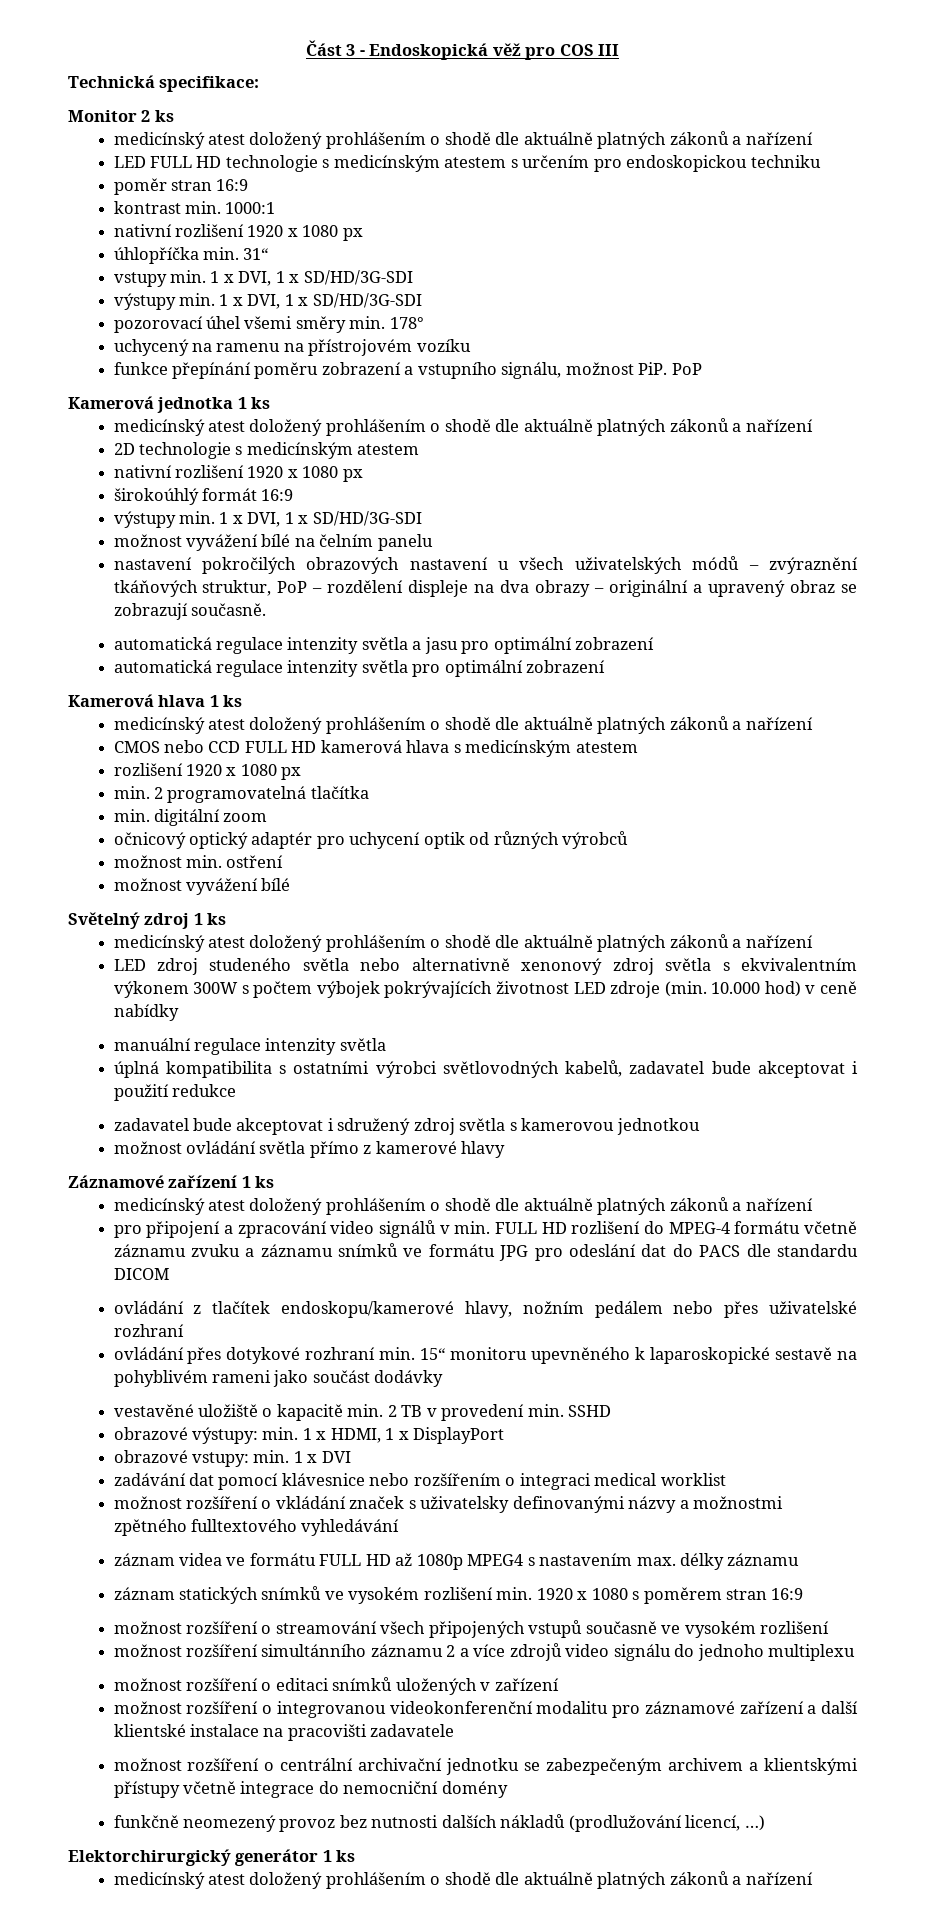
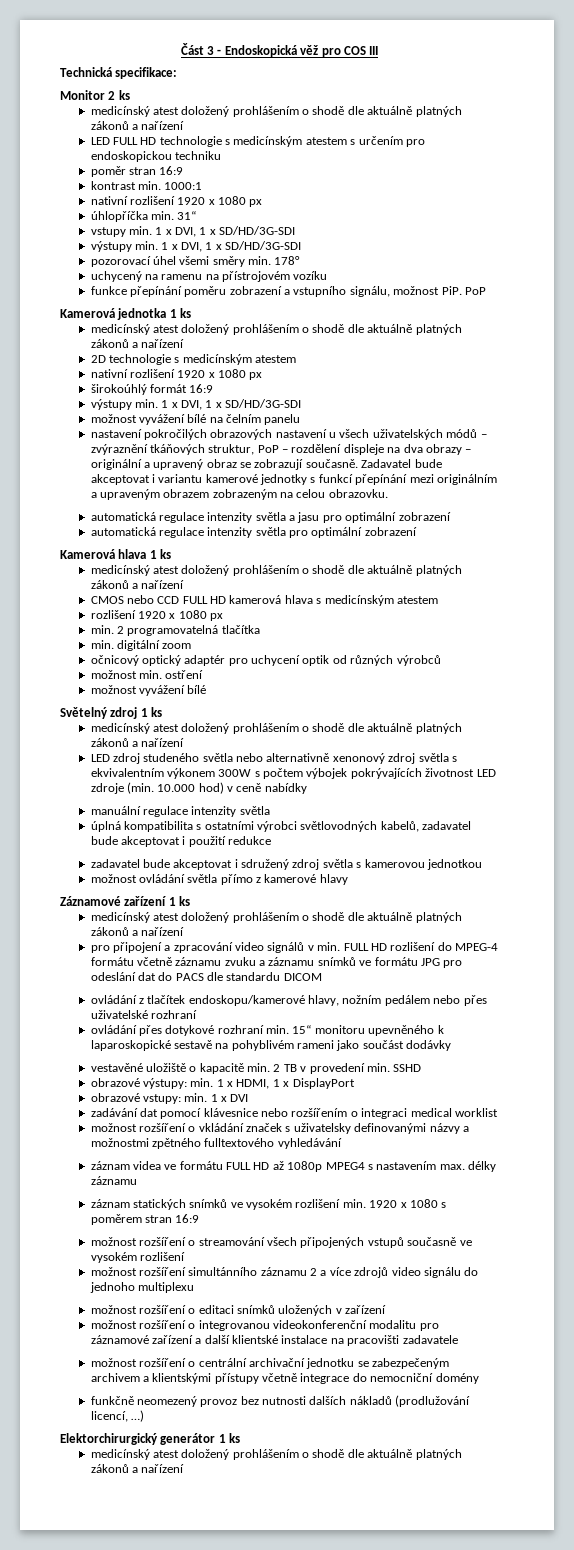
+ Zadavatel bude akceptovat i variantu kamerové jednotky s funkcí přepínání mezi originálním a upraveným obrazem zobrazeným na celou obrazovku.

